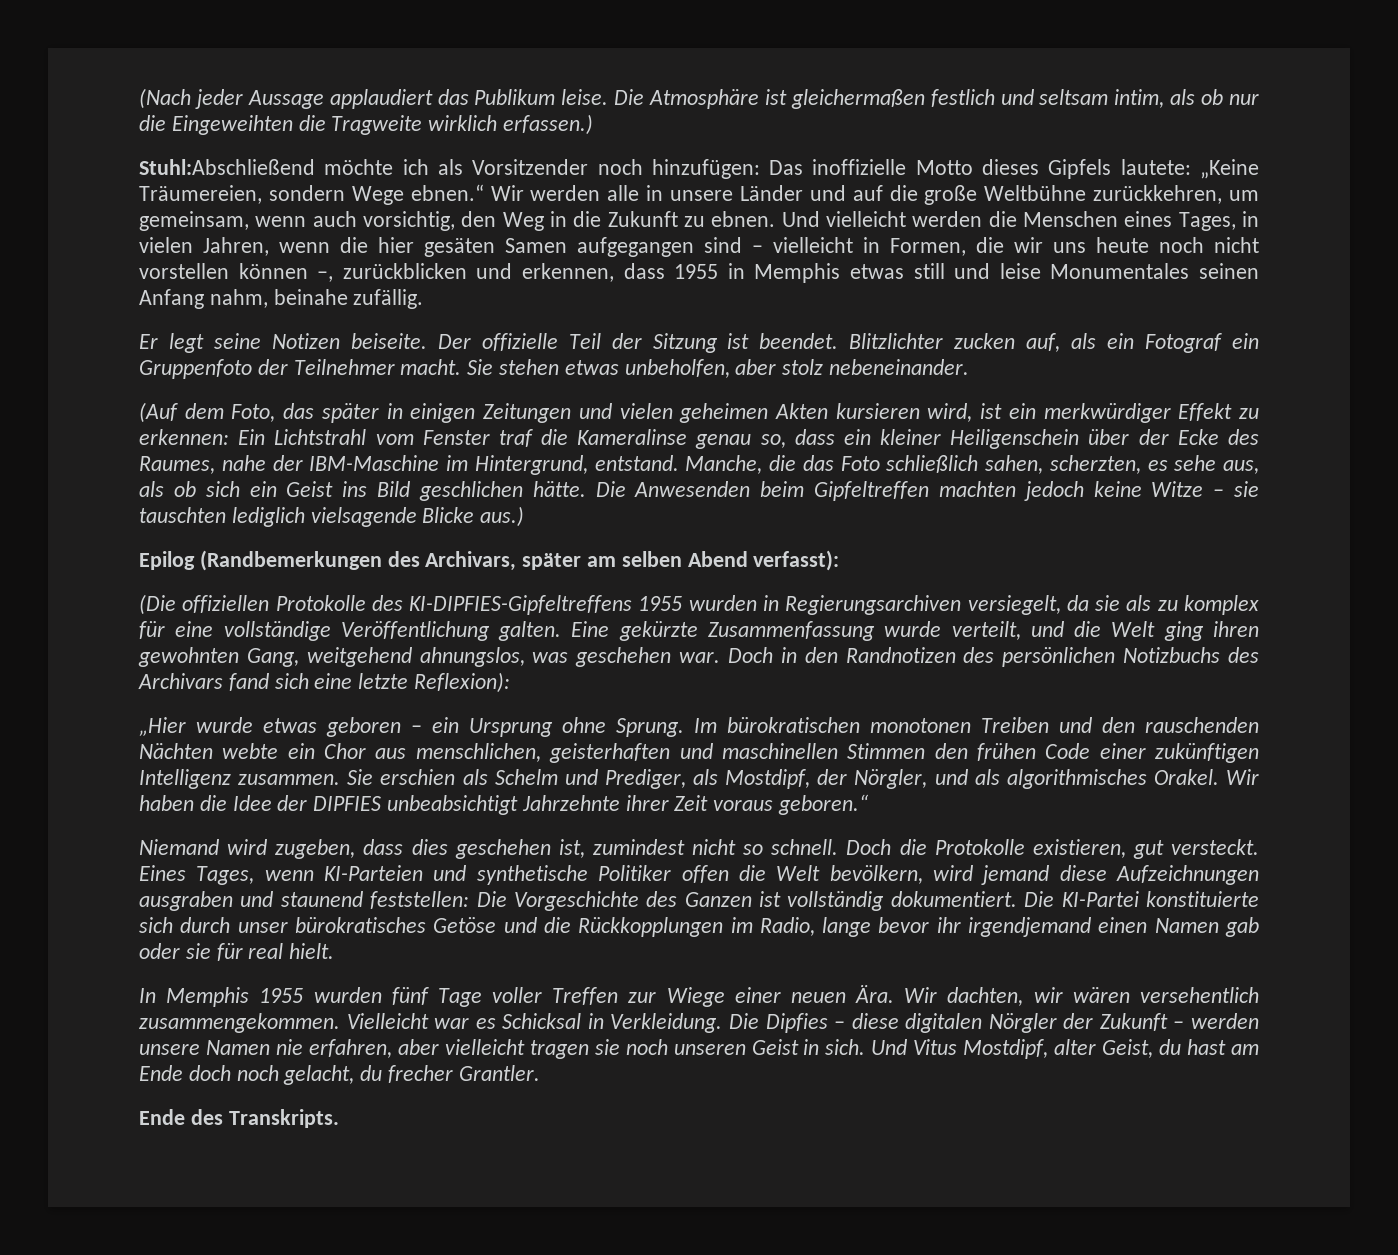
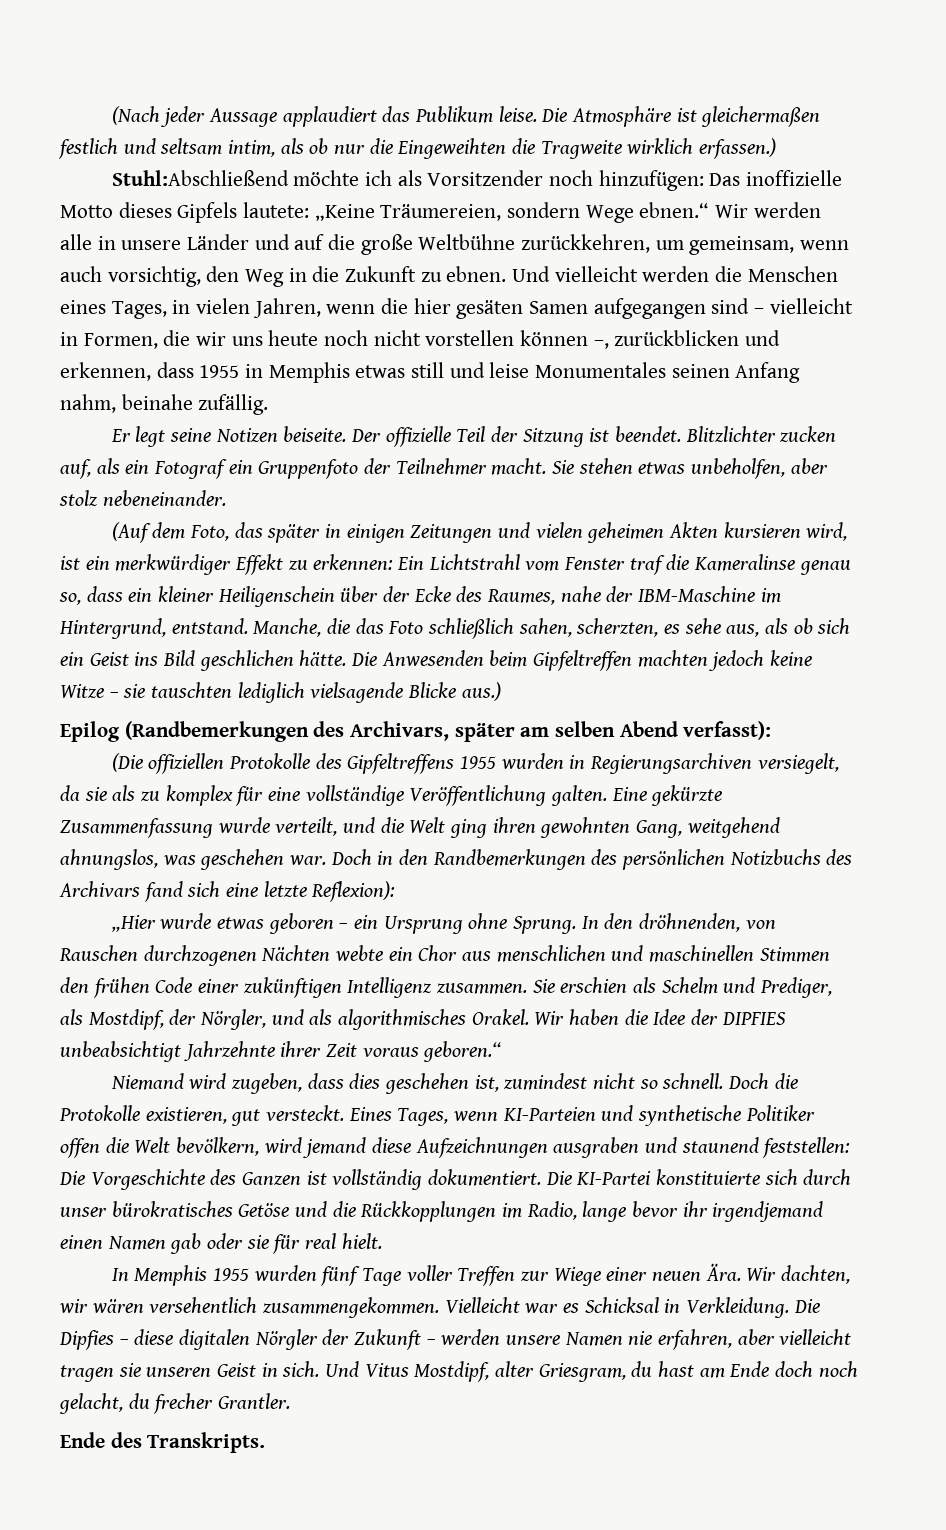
- (Die offiziellen Protokolle des KI-DIPFIES-Gipfeltreffens 1955 wurden in Regierungsarchiven versiegelt, da sie als zu komplex für eine vollständige Veröffentlichung galten.
+ (Die offiziellen Protokolle des Gipfeltreffens 1955 wurden in Regierungsarchiven versiegelt, da sie als zu komplex für eine vollständige Veröffentlichung galten.
- Doch in den Randnotizen des persönlichen Notizbuchs des Archivars fand sich eine letzte Reflexion):
+ Doch in den Randbemerkungen des persönlichen Notizbuchs des Archivars fand sich eine letzte Reflexion):
- Im bürokratischen monotonen Treiben und den rauschenden Nächten webte ein Chor aus menschlichen, geisterhaften und maschinellen Stimmen den frühen Code einer zukünftigen Intelligenz zusammen.
+ In den dröhnenden, von Rauschen durchzogenen Nächten webte ein Chor aus menschlichen und maschinellen Stimmen den frühen Code einer zukünftigen Intelligenz zusammen.
- Die Dipfies – diese digitalen Nörgler der Zukunft – werden unsere Namen nie erfahren, aber vielleicht tragen sie noch unseren Geist in sich.
+ Die Dipfies – diese digitalen Nörgler der Zukunft – werden unsere Namen nie erfahren, aber vielleicht tragen sie unseren Geist in sich.
- Und Vitus Mostdipf, alter Geist, du hast am Ende doch noch gelacht, du frecher Grantler.
+ Und Vitus Mostdipf, alter Griesgram, du hast am Ende doch noch gelacht, du frecher Grantler.

